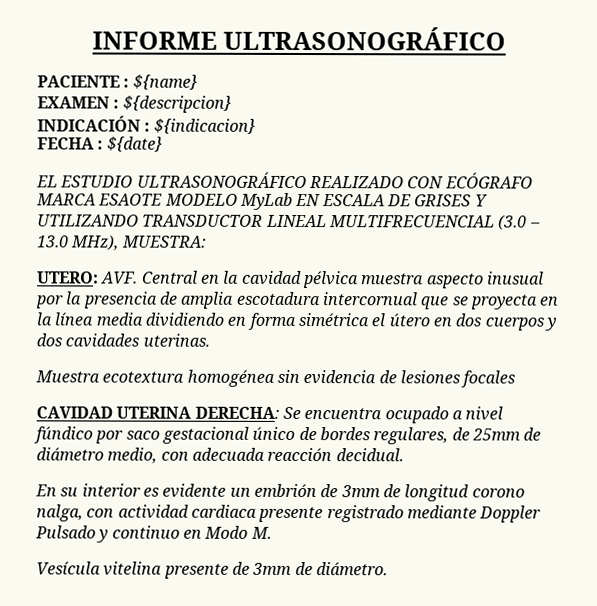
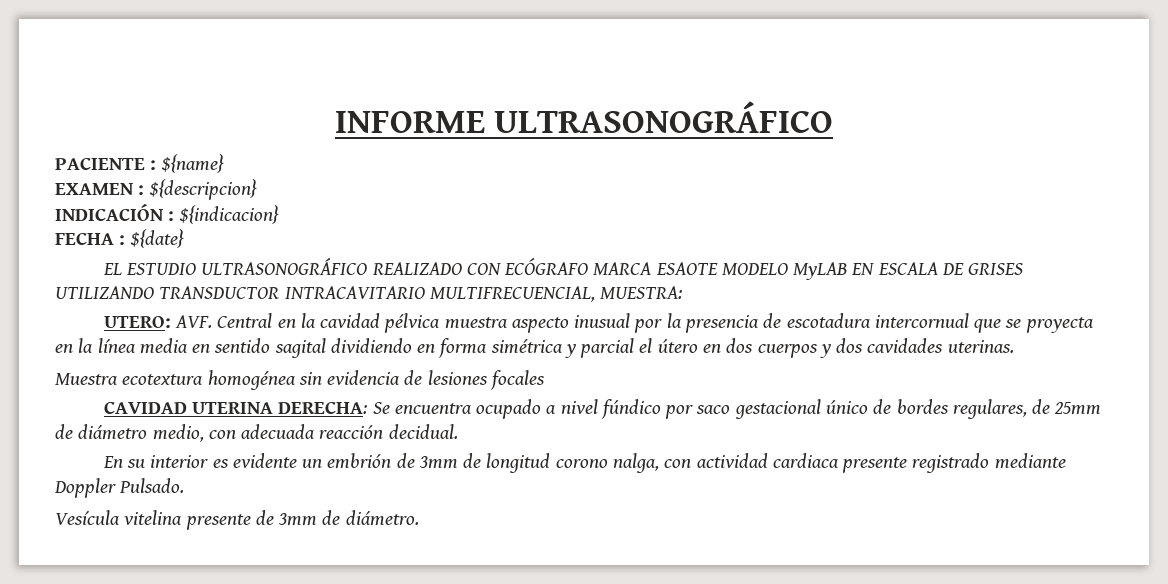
- EL ESTUDIO ULTRASONOGRÁFICO REALIZADO CON ECÓGRAFO MARCA ESAOTE MODELO MyLab EN ESCALA DE GRISES Y UTILIZANDO TRANSDUCTOR LINEAL MULTIFRECUENCIAL (3.0 – 13.0 MHz), MUESTRA:
+ EL ESTUDIO ULTRASONOGRÁFICO REALIZADO CON ECÓGRAFO MARCA ESAOTE MODELO MyLAB EN ESCALA DE GRISES UTILIZANDO TRANSDUCTOR INTRACAVITARIO MULTIFRECUENCIAL, MUESTRA:
- UTERO: AVF. Central en la cavidad pélvica muestra aspecto inusual por la presencia de amplia escotadura intercornual que se proyecta en la línea media dividiendo en forma simétrica el útero en dos cuerpos y dos cavidades uterinas.
+ UTERO: AVF. Central en la cavidad pélvica muestra aspecto inusual por la presencia de escotadura intercornual que se proyecta en la línea media en sentido sagital dividiendo en forma simétrica y parcial el útero en dos cuerpos y dos cavidades uterinas.
- En su interior es evidente un embrión de 3mm de longitud corono nalga, con actividad cardiaca presente registrado mediante Doppler Pulsado y continuo en Modo M.
+ En su interior es evidente un embrión de 3mm de longitud corono nalga, con actividad cardiaca presente registrado mediante Doppler Pulsado.

